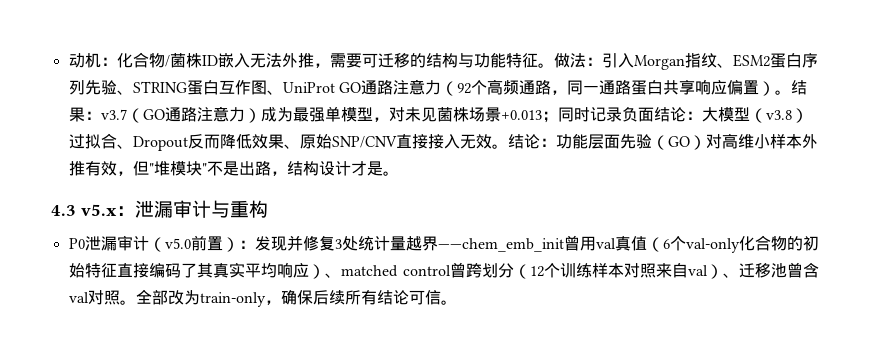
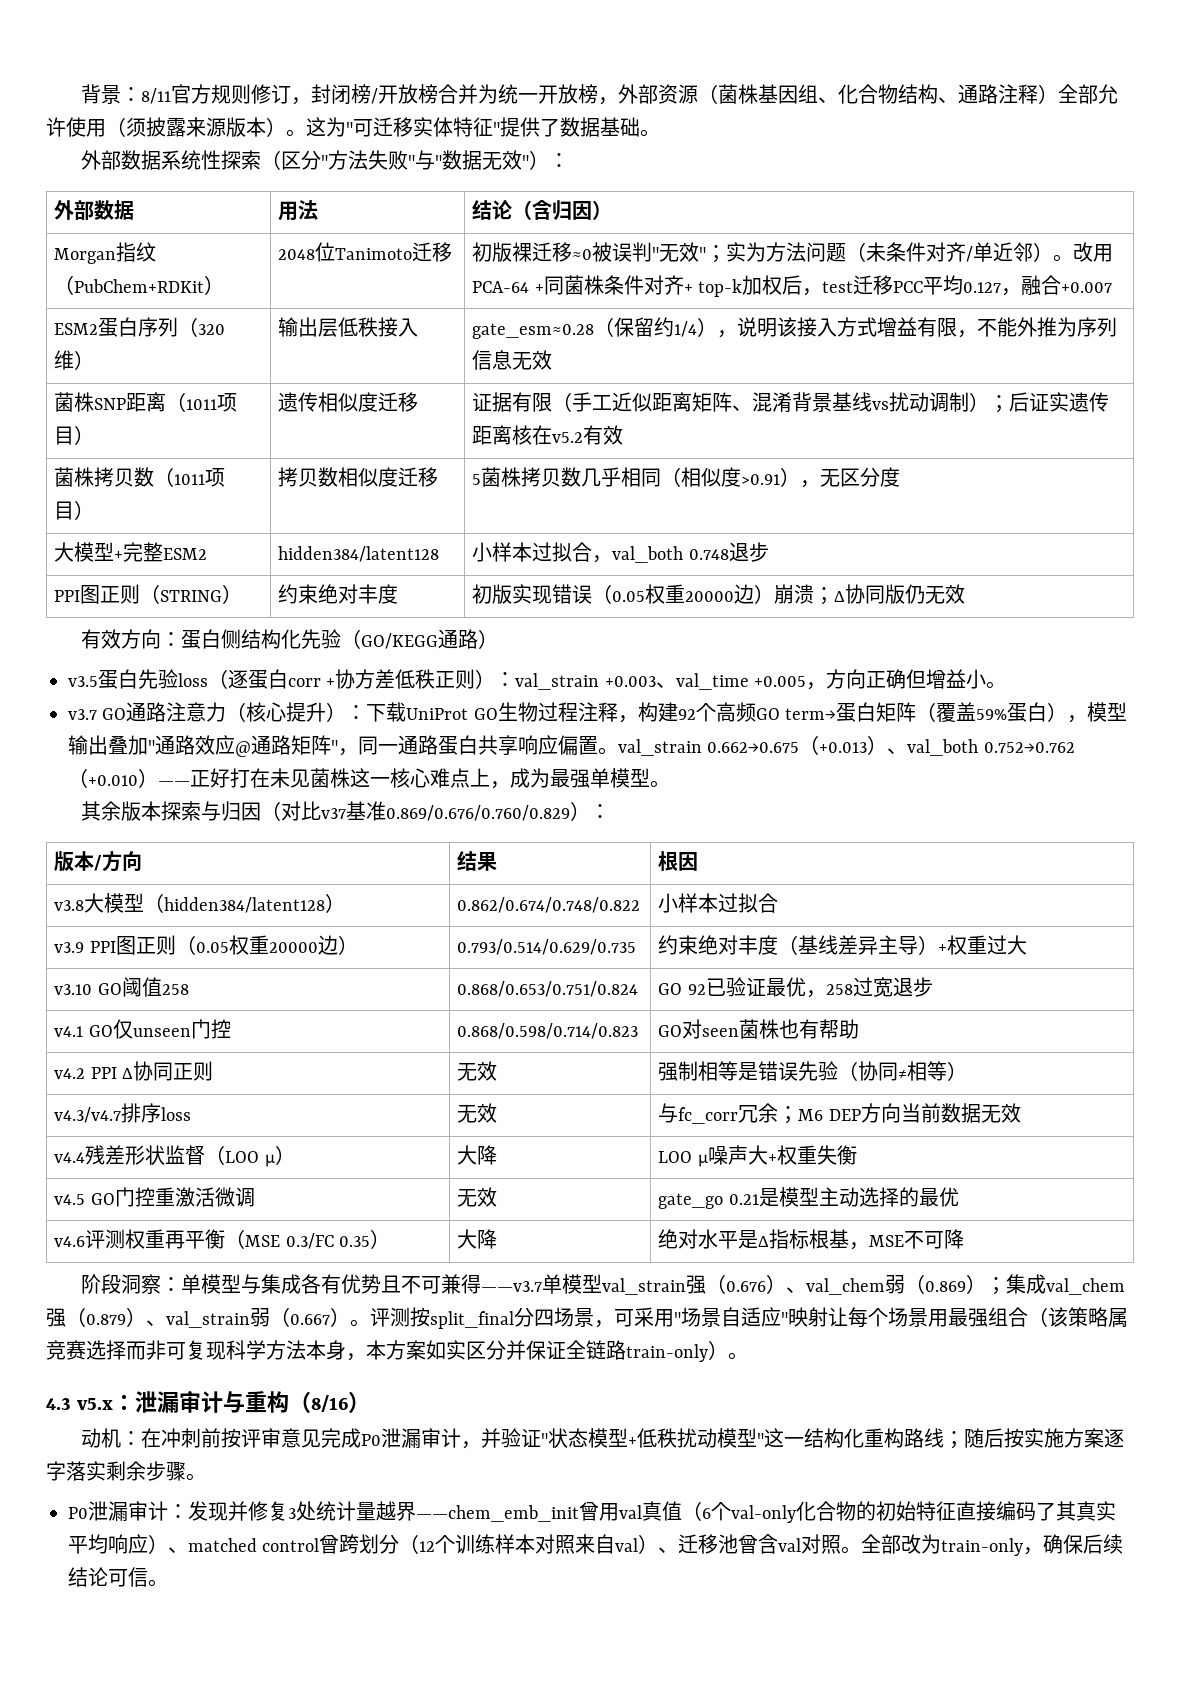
- 动机：化合物/菌株ID嵌入无法外推，需要可迁移的结构与功能特征。做法：引入Morgan指纹、ESM2蛋白序列先验、STRING蛋白互作图、UniProt GO通路注意力（92个高频通路，同一通路蛋白共享响应偏置）。结果：v3.7（GO通路注意力）成为最强单模型，对未见菌株场景+0.013；同时记录负面结论：大模型（v3.8）过拟合、Dropout反而降低效果、原始SNP/CNV直接接入无效。结论：功能层面先验（GO）对高维小样本外推有效，但"堆模块"不是出路，结构设计才是。
+ 背景：8/11官方规则修订，封闭榜/开放榜合并为统一开放榜，外部资源（菌株基因组、化合物结构、通路注释）全部允许使用（须披露来源版本）。这为"可迁移实体特征"提供了数据基础。
+ 外部数据系统性探索（区分"方法失败"与"数据无效"）：
+ 外部数据 | 用法 | 结论（含归因）
+ Morgan指纹（PubChem+RDKit） | 2048位Tanimoto迁移 | 初版裸迁移≈0被误判"无效"；实为方法问题（未条件对齐/单近邻）。改用PCA-64 +同菌株条件对齐+ top-k加权后，test迁移PCC平均0.127，融合+0.007
+ ESM2蛋白序列（320维） | 输出层低秩接入 | gate_esm≈0.28（保留约1/4），说明该接入方式增益有限，不能外推为序列信息无效
+ 菌株SNP距离（1011项目） | 遗传相似度迁移 | 证据有限（手工近似距离矩阵、混淆背景基线vs扰动调制）；后证实遗传距离核在v5.2有效
+ 菌株拷贝数（1011项目） | 拷贝数相似度迁移 | 5菌株拷贝数几乎相同（相似度>0.91），无区分度
+ 大模型+完整ESM2 | hidden384/latent128 | 小样本过拟合，val_both 0.748退步
+ PPI图正则（STRING） | 约束绝对丰度 | 初版实现错误（0.05权重20000边）崩溃；Δ协同版仍无效
+ 有效方向：蛋白侧结构化先验（GO/KEGG通路）
+ v3.5蛋白先验loss（逐蛋白corr +协方差低秩正则）：val_strain +0.003、val_time +0.005，方向正确但增益小。
+ v3.7 GO通路注意力（核心提升）：下载UniProt GO生物过程注释，构建92个高频GO term→蛋白矩阵（覆盖59%蛋白），模型输出叠加"通路效应@通路矩阵"，同一通路蛋白共享响应偏置。val_strain 0.662→0.675（+0.013）、val_both 0.752→0.762（+0.010）——正好打在未见菌株这一核心难点上，成为最强单模型。
+ 其余版本探索与归因（对比v37基准0.869/0.676/0.760/0.829）：
+ 版本/方向 | 结果 | 根因
+ v3.8大模型（hidden384/latent128） | 0.862/0.674/0.748/0.822 | 小样本过拟合
+ v3.9 PPI图正则（0.05权重20000边） | 0.793/0.514/0.629/0.735 | 约束绝对丰度（基线差异主导）+权重过大
+ v3.10 GO阈值258 | 0.868/0.653/0.751/0.824 | GO 92已验证最优，258过宽退步
+ v4.1 GO仅unseen门控 | 0.868/0.598/0.714/0.823 | GO对seen菌株也有帮助
+ v4.2 PPI Δ协同正则 | 无效 | 强制相等是错误先验（协同≠相等）
+ v4.3/v4.7排序loss | 无效 | 与fc_corr冗余；M6 DEP方向当前数据无效
+ v4.4残差形状监督（LOO μ） | 大降 | LOO μ噪声大+权重失衡
+ v4.5 GO门控重激活微调 | 无效 | gate_go 0.21是模型主动选择的最优
+ v4.6评测权重再平衡（MSE 0.3/FC 0.35） | 大降 | 绝对水平是Δ指标根基，MSE不可降
+ 阶段洞察：单模型与集成各有优势且不可兼得——v3.7单模型val_strain强（0.676）、val_chem弱（0.869）；集成val_chem强（0.879）、val_strain弱（0.667）。评测按split_final分四场景，可采用"场景自适应"映射让每个场景用最强组合（该策略属竞赛选择而非可复现科学方法本身，本方案如实区分并保证全链路train-only）。
- 4.3 v5.x：泄漏审计与重构
- P0泄漏审计（v5.0前置）：发现并修复3处统计量越界——chem_emb_init曾用val真值（6个val-only化合物的初始特征直接编码了其真实平均响应）、matched control曾跨划分（12个训练样本对照来自val）、迁移池曾含val对照。
+ 4.3 v5.x：泄漏审计与重构（8/16）
+ 动机：在冲刺前按评审意见完成P0泄漏审计，并验证"状态模型+低秩扰动模型"这一结构化重构路线；随后按实施方案逐字落实剩余步骤。
+ P0泄漏审计：发现并修复3处统计量越界——chem_emb_init曾用val真值（6个val-only化合物的初始特征直接编码了其真实平均响应）、matched control曾跨划分（12个训练样本对照来自val）、迁移池曾含val对照。
- 全部改为train-only，确保后续所有结论可信。
+ 全部改为train-only，确保后续结论可信。

